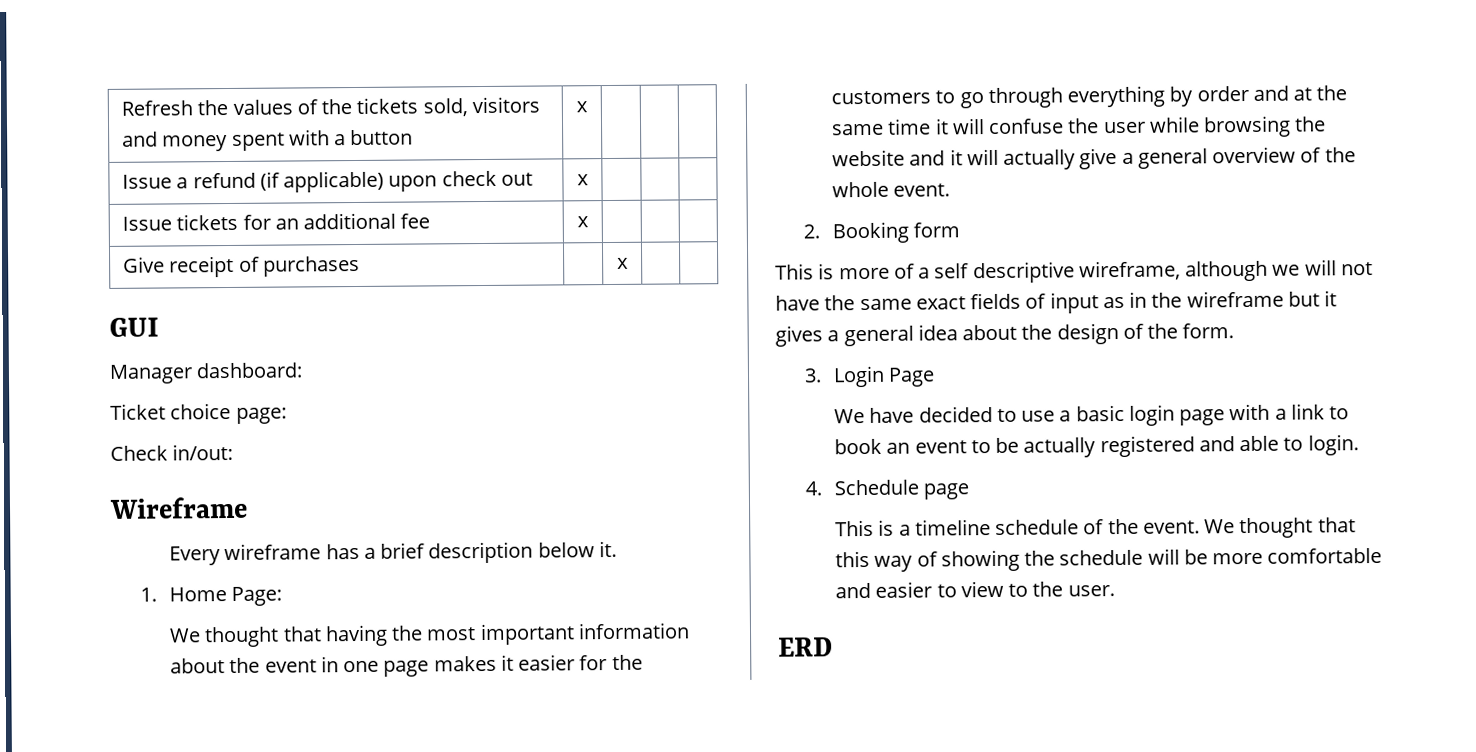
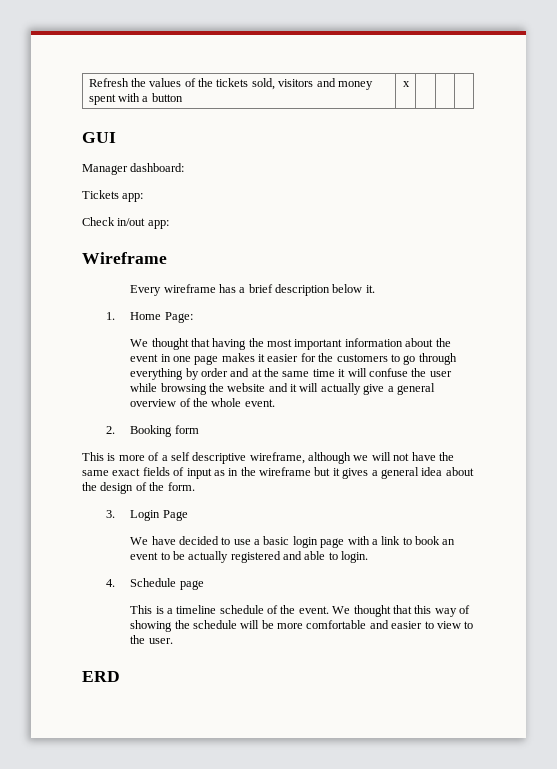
- Issue a refund (if applicable) upon check out | x | | |
- Issue tickets for an additional fee | x | | |
- Give receipt of purchases | | x | |
- Ticket choice page:
+ Tickets app:
- Check in/out:
+ Check in/out app:

